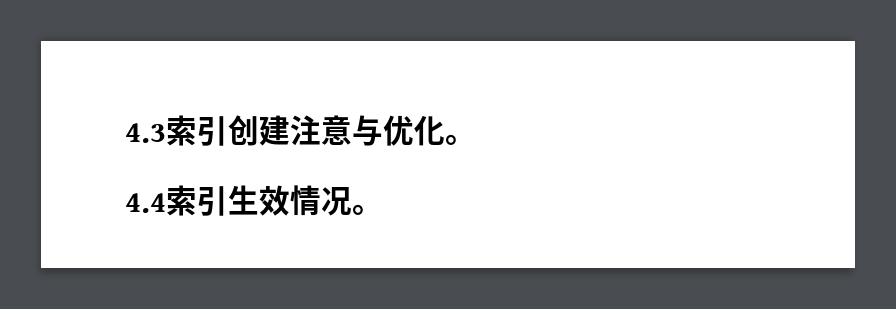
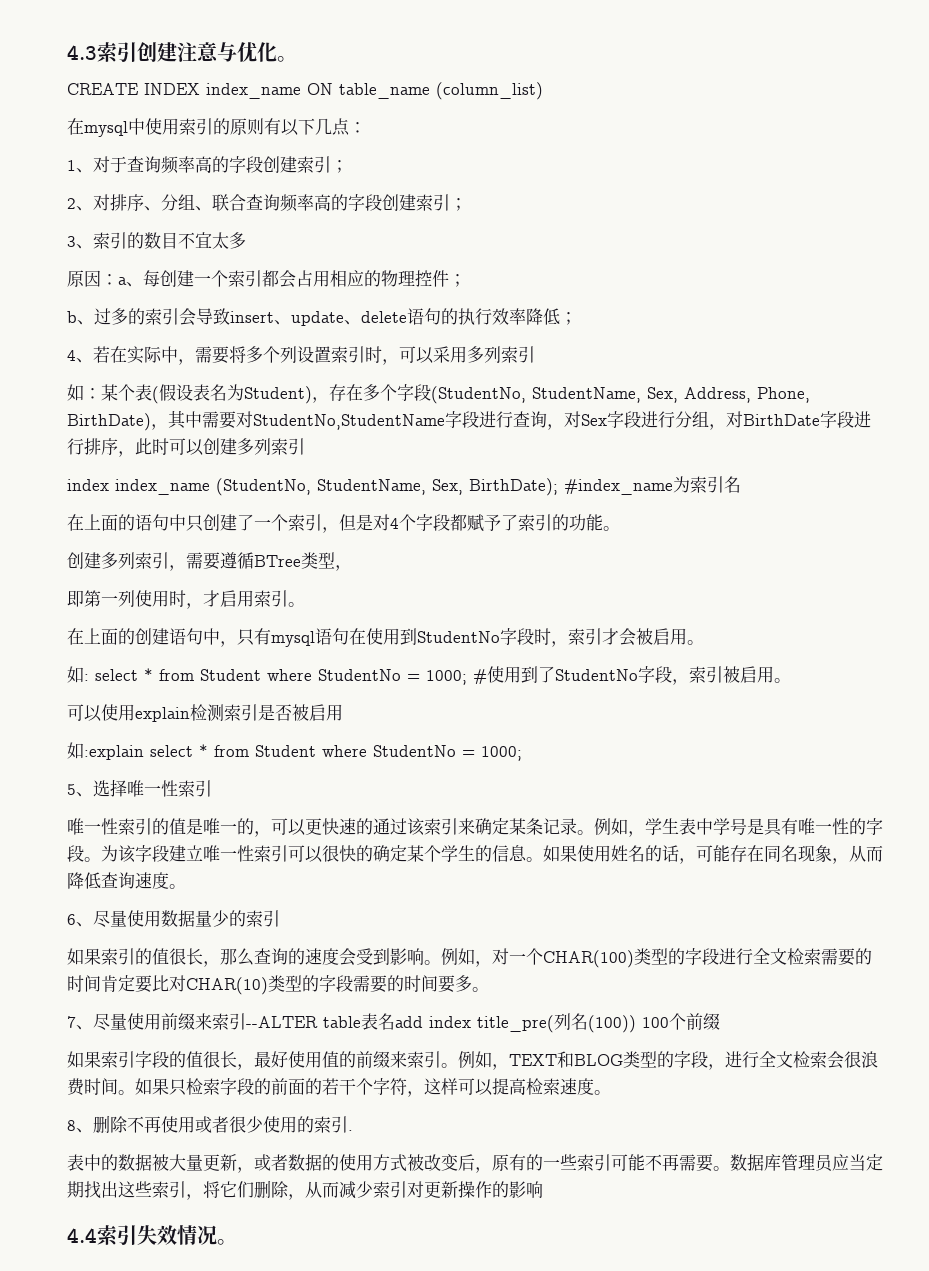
+ CREATE INDEX index_name ON table_name (column_list)
+ 在mysql中使用索引的原则有以下几点：
+ 1、对于查询频率高的字段创建索引；
+ 2、对排序、分组、联合查询频率高的字段创建索引；
+ 3、索引的数目不宜太多
+ 原因：a、每创建一个索引都会占用相应的物理控件；
+ b、过多的索引会导致insert、update、delete语句的执行效率降低；
+ 4、若在实际中，需要将多个列设置索引时，可以采用多列索引
+ 如：某个表(假设表名为Student)，存在多个字段(StudentNo, StudentName, Sex, Address, Phone, BirthDate)，其中需要对StudentNo,StudentName字段进行查询，对Sex字段进行分组，对BirthDate字段进行排序，此时可以创建多列索引
+ index index_name (StudentNo, StudentName, Sex, BirthDate); #index_name为索引名
+ 在上面的语句中只创建了一个索引，但是对4个字段都赋予了索引的功能。
+ 创建多列索引，需要遵循BTree类型，
+ 即第一列使用时，才启用索引。
+ 在上面的创建语句中，只有mysql语句在使用到StudentNo字段时，索引才会被启用。
+ 如: select * from Student where StudentNo = 1000; #使用到了StudentNo字段，索引被启用。
+ 可以使用explain检测索引是否被启用
+ 如:explain select * from Student where StudentNo = 1000;
+ 5、选择唯一性索引
+ 唯一性索引的值是唯一的，可以更快速的通过该索引来确定某条记录。例如，学生表中学号是具有唯一性的字段。为该字段建立唯一性索引可以很快的确定某个学生的信息。如果使用姓名的话，可能存在同名现象，从而降低查询速度。
+ 6、尽量使用数据量少的索引
+ 如果索引的值很长，那么查询的速度会受到影响。例如，对一个CHAR(100)类型的字段进行全文检索需要的时间肯定要比对CHAR(10)类型的字段需要的时间要多。
+ 7、尽量使用前缀来索引--ALTER table表名add index title_pre(列名(100)) 100个前缀
+ 如果索引字段的值很长，最好使用值的前缀来索引。例如，TEXT和BLOG类型的字段，进行全文检索会很浪费时间。如果只检索字段的前面的若干个字符，这样可以提高检索速度。
+ 8、删除不再使用或者很少使用的索引.
+ 表中的数据被大量更新，或者数据的使用方式被改变后，原有的一些索引可能不再需要。数据库管理员应当定期找出这些索引，将它们删除，从而减少索引对更新操作的影响
- 4.4索引生效情况。
+ 4.4索引失效情况。

